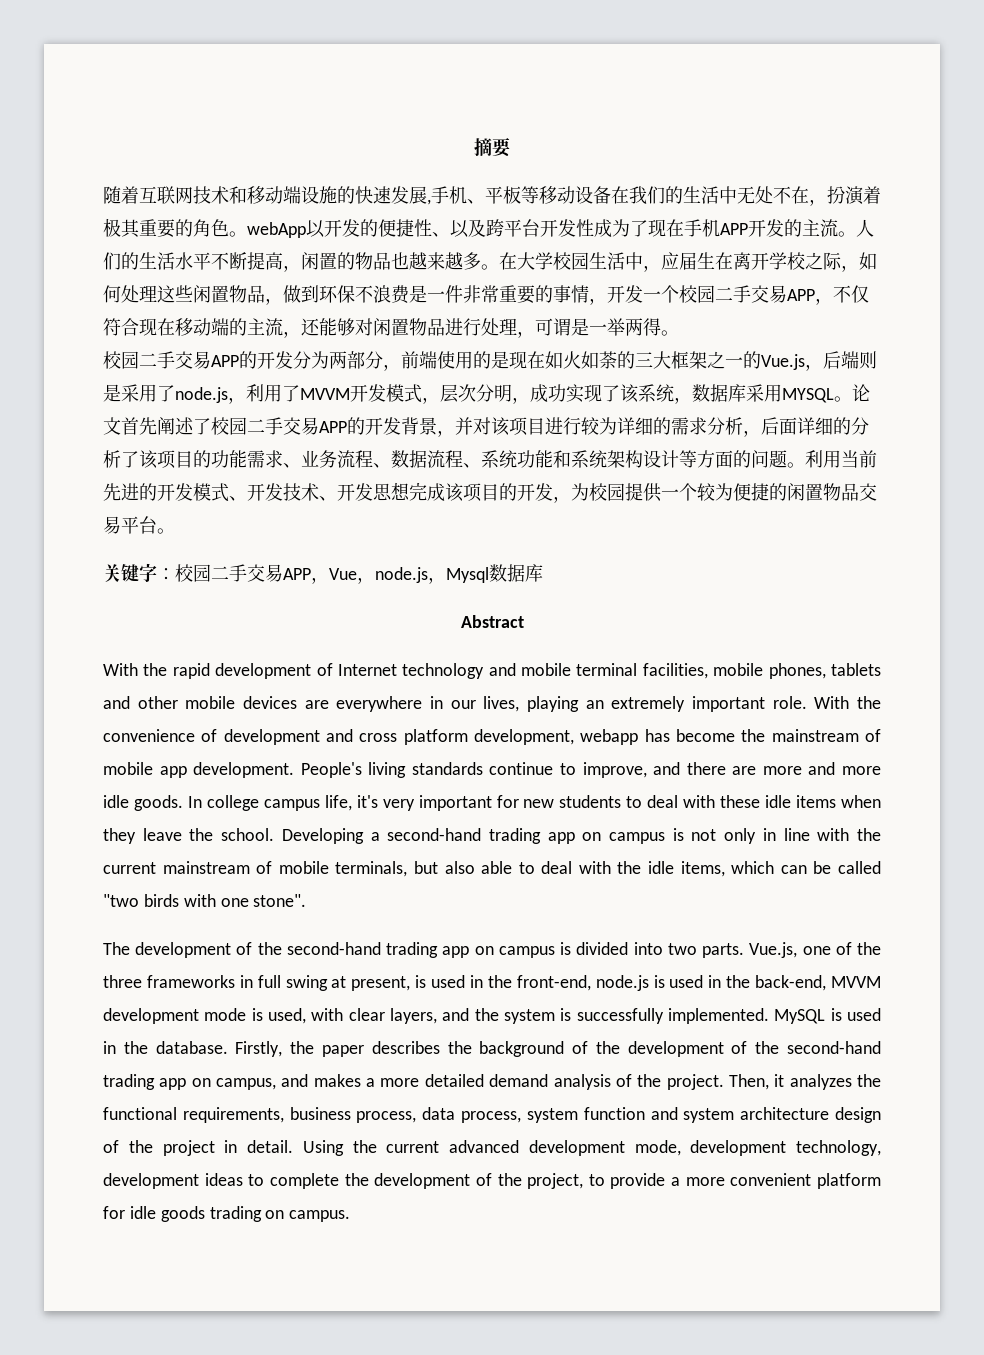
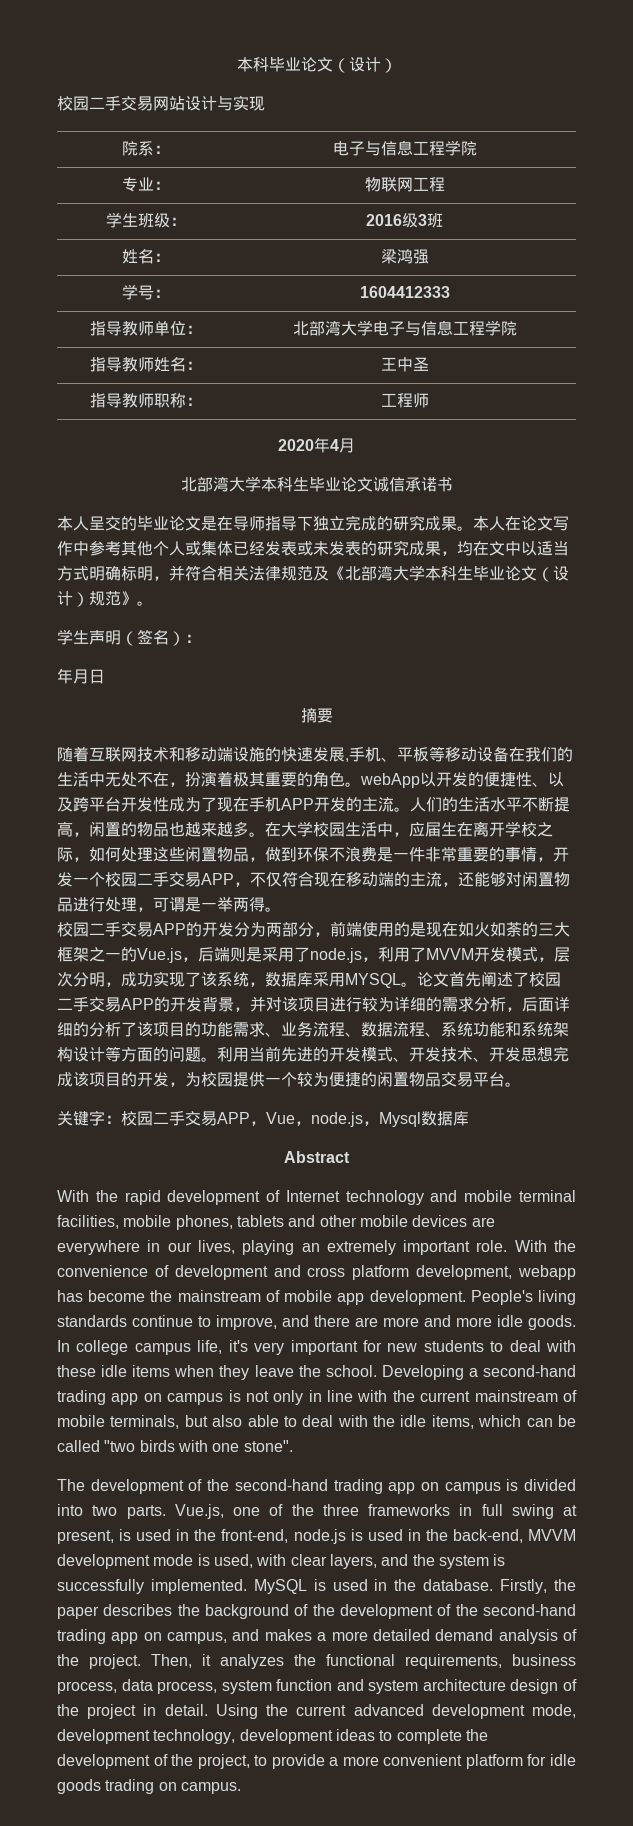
+ 本科毕业论文（设计）
+ 校园二手交易网站设计与实现
+ 院系： | 电子与信息工程学院
+ 专业： | 物联网工程
+ 学生班级： | 2016级3班
+ 姓名： | 梁鸿强
+ 学号： | 1604412333
+ 指导教师单位： | 北部湾大学电子与信息工程学院
+ 指导教师姓名： | 王中圣
+ 指导教师职称： | 工程师
+ 2020年4月
+ 北部湾大学本科生毕业论文诚信承诺书
+ 本人呈交的毕业论文是在导师指导下独立完成的研究成果。本人在论文写作中参考其他个人或集体已经发表或未发表的研究成果，均在文中以适当方式明确标明，并符合相关法律规范及《北部湾大学本科生毕业论文（设计）规范》。
+ 学生声明（签名）：
+ 年月日

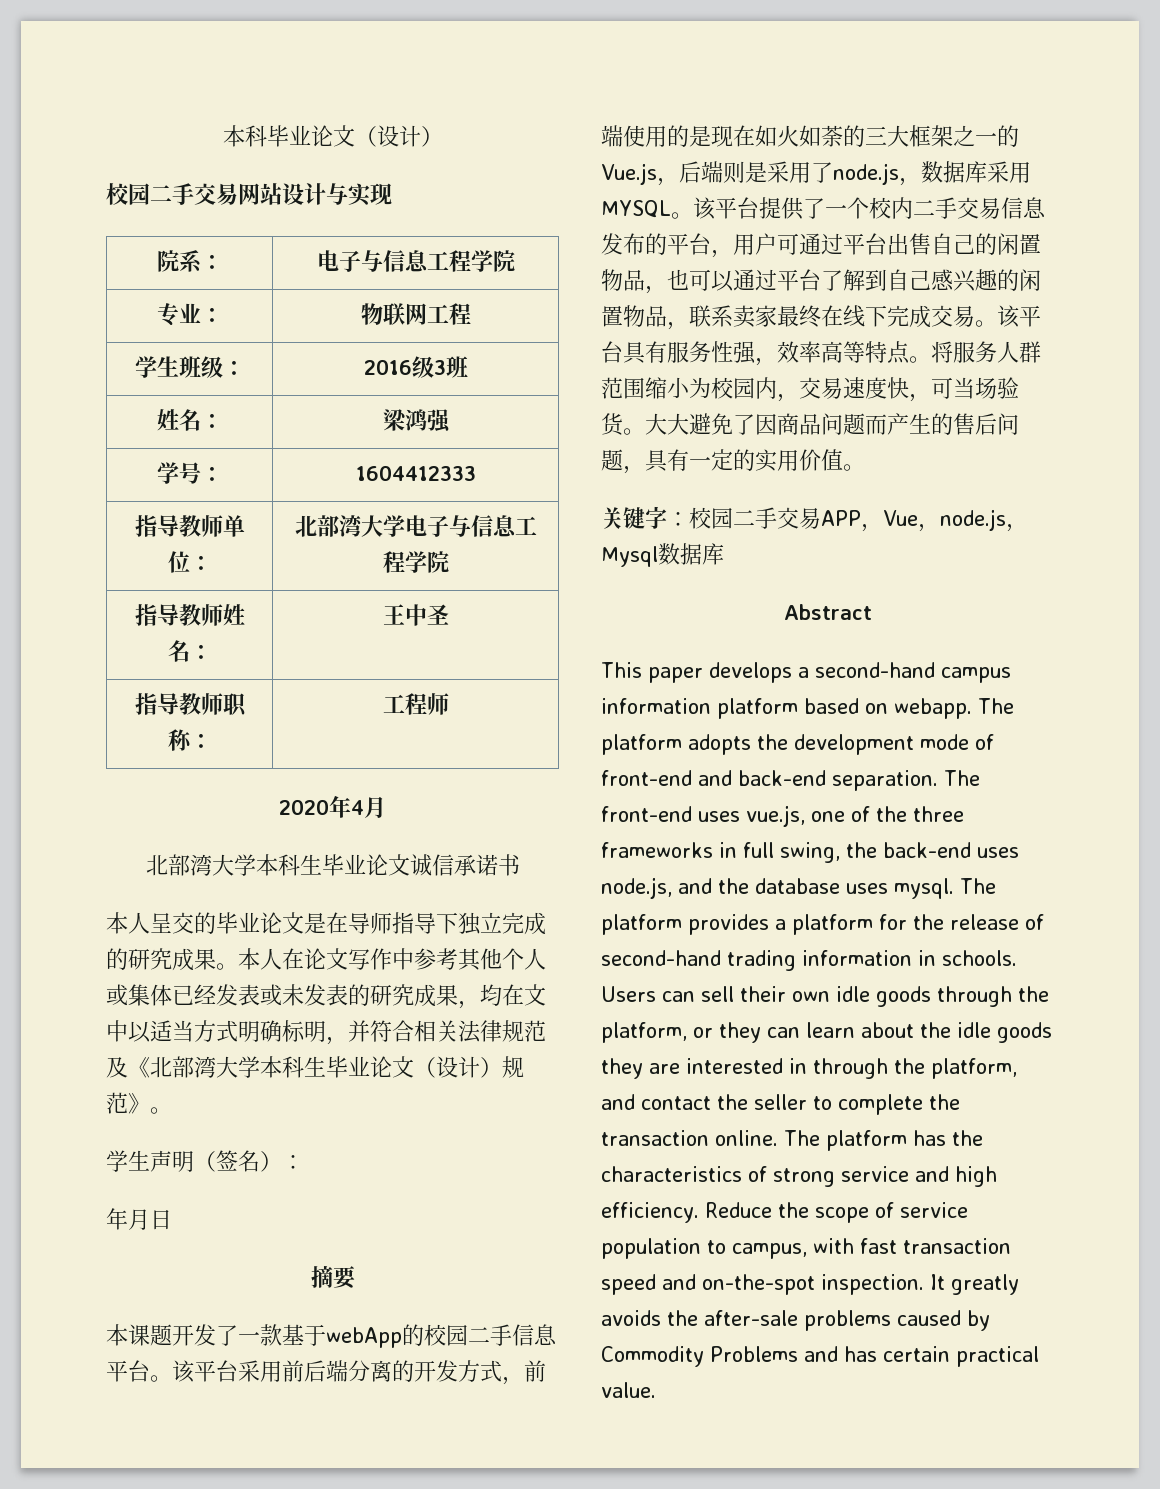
- 随着互联网技术和移动端设施的快速发展,手机、平板等移动设备在我们的生活中无处不在，扮演着极其重要的角色。webApp以开发的便捷性、以及跨平台开发性成为了现在手机APP开发的主流。人们的生活水平不断提高，闲置的物品也越来越多。在大学校园生活中，应届生在离开学校之际，如何处理这些闲置物品，做到环保不浪费是一件非常重要的事情，开发一个校园二手交易APP，不仅符合现在移动端的主流，还能够对闲置物品进行处理，可谓是一举两得。
- 校园二手交易APP的开发分为两部分，前端使用的是现在如火如荼的三大框架之一的Vue.js，后端则是采用了node.js，利用了MVVM开发模式，层次分明，成功实现了该系统，数据库采用MYSQL。论文首先阐述了校园二手交易APP的开发背景，并对该项目进行较为详细的需求分析，后面详细的分析了该项目的功能需求、业务流程、数据流程、系统功能和系统架构设计等方面的问题。利用当前先进的开发模式、开发技术、开发思想完成该项目的开发，为校园提供一个较为便捷的闲置物品交易平台。
+ 本课题开发了一款基于webApp的校园二手信息平台。该平台采用前后端分离的开发方式，前端使用的是现在如火如荼的三大框架之一的Vue.js，后端则是采用了node.js，数据库采用MYSQL。该平台提供了一个校内二手交易信息发布的平台，用户可通过平台出售自己的闲置物品，也可以通过平台了解到自己感兴趣的闲置物品，联系卖家最终在线下完成交易。该平台具有服务性强，效率高等特点。将服务人群范围缩小为校园内，交易速度快，可当场验货。大大避免了因商品问题而产生的售后问题，具有一定的实用价值。
- With the rapid development of Internet technology and mobile terminal facilities, mobile phones, tablets and other mobile devices are everywhere in our lives, playing an extremely important role. With the convenience of development and cross platform development, webapp has become the mainstream of mobile app development. People's living standards continue to improve, and there are more and more idle goods. In college campus life, it's very important for new students to deal with these idle items when they leave the school. Developing a second-hand trading app on campus is not only in line with the current mainstream of mobile terminals, but also able to deal with the idle items, which can be called "two birds with one stone".
- The development of the second-hand trading app on campus is divided into two parts. Vue.js, one of the three frameworks in full swing at present, is used in the front-end, node.js is used in the back-end, MVVM development mode is used, with clear layers, and the system is successfully implemented. MySQL is used in the database. Firstly, the paper describes the background of the development of the second-hand trading app on campus, and makes a more detailed demand analysis of the project. Then, it analyzes the functional requirements, business process, data process, system function and system architecture design of the project in detail. Using the current advanced development mode, development technology, development ideas to complete the development of the project, to provide a more convenient platform for idle goods trading on campus.
+ This paper develops a second-hand campus information platform based on webapp. The platform adopts the development mode of front-end and back-end separation. The front-end uses vue.js, one of the three frameworks in full swing, the back-end uses node.js, and the database uses mysql. The platform provides a platform for the release of second-hand trading information in schools. Users can sell their own idle goods through the platform, or they can learn about the idle goods they are interested in through the platform, and contact the seller to complete the transaction online. The platform has the characteristics of strong service and high efficiency. Reduce the scope of service population to campus, with fast transaction speed and on-the-spot inspection. It greatly avoids the after-sale problems caused by Commodity Problems and has certain practical value.

